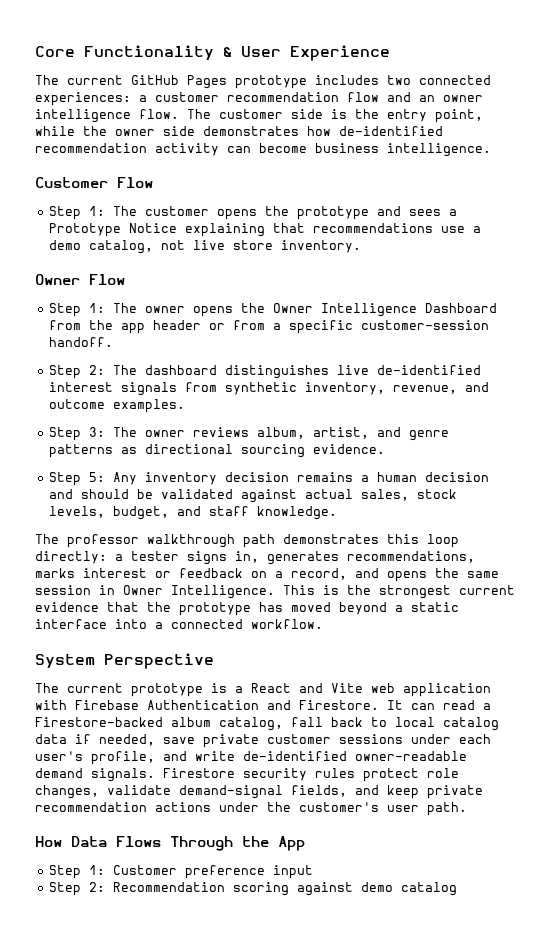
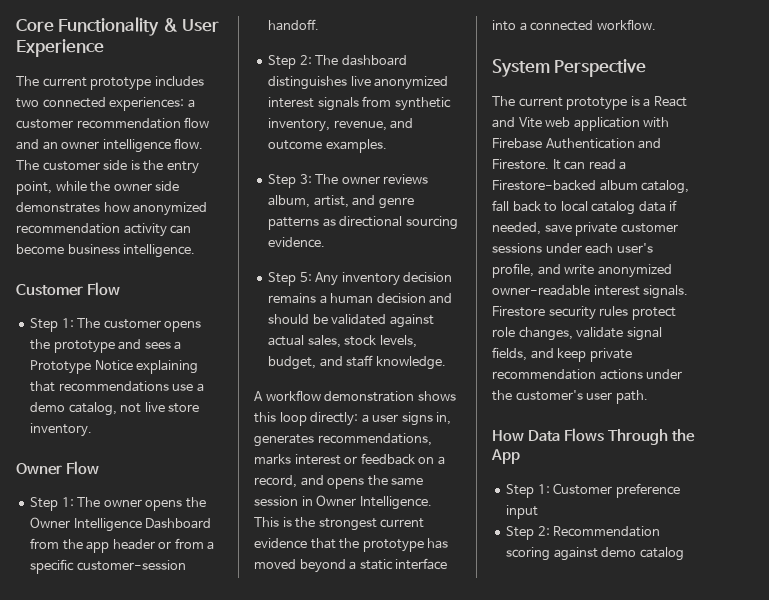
- The current GitHub Pages prototype includes two connected experiences: a customer recommendation flow and an owner intelligence flow.
+ The current prototype includes two connected experiences: a customer recommendation flow and an owner intelligence flow.
- The customer side is the entry point, while the owner side demonstrates how de-identified recommendation activity can become business intelligence.
+ The customer side is the entry point, while the owner side demonstrates how anonymized recommendation activity can become business intelligence.
- Step 2: The dashboard distinguishes live de-identified interest signals from synthetic inventory, revenue, and outcome examples.
+ Step 2: The dashboard distinguishes live anonymized interest signals from synthetic inventory, revenue, and outcome examples.
- The professor walkthrough path demonstrates this loop directly: a tester signs in, generates recommendations, marks interest or feedback on a record, and opens the same session in Owner Intelligence.
+ A workflow demonstration shows this loop directly: a user signs in, generates recommendations, marks interest or feedback on a record, and opens the same session in Owner Intelligence.
- It can read a Firestore-backed album catalog, fall back to local catalog data if needed, save private customer sessions under each user's profile, and write de-identified owner-readable demand signals.
+ It can read a Firestore-backed album catalog, fall back to local catalog data if needed, save private customer sessions under each user's profile, and write anonymized owner-readable interest signals.
- Firestore security rules protect role changes, validate demand-signal fields, and keep private recommendation actions under the customer's user path.
+ Firestore security rules protect role changes, validate signal fields, and keep private recommendation actions under the customer's user path.

